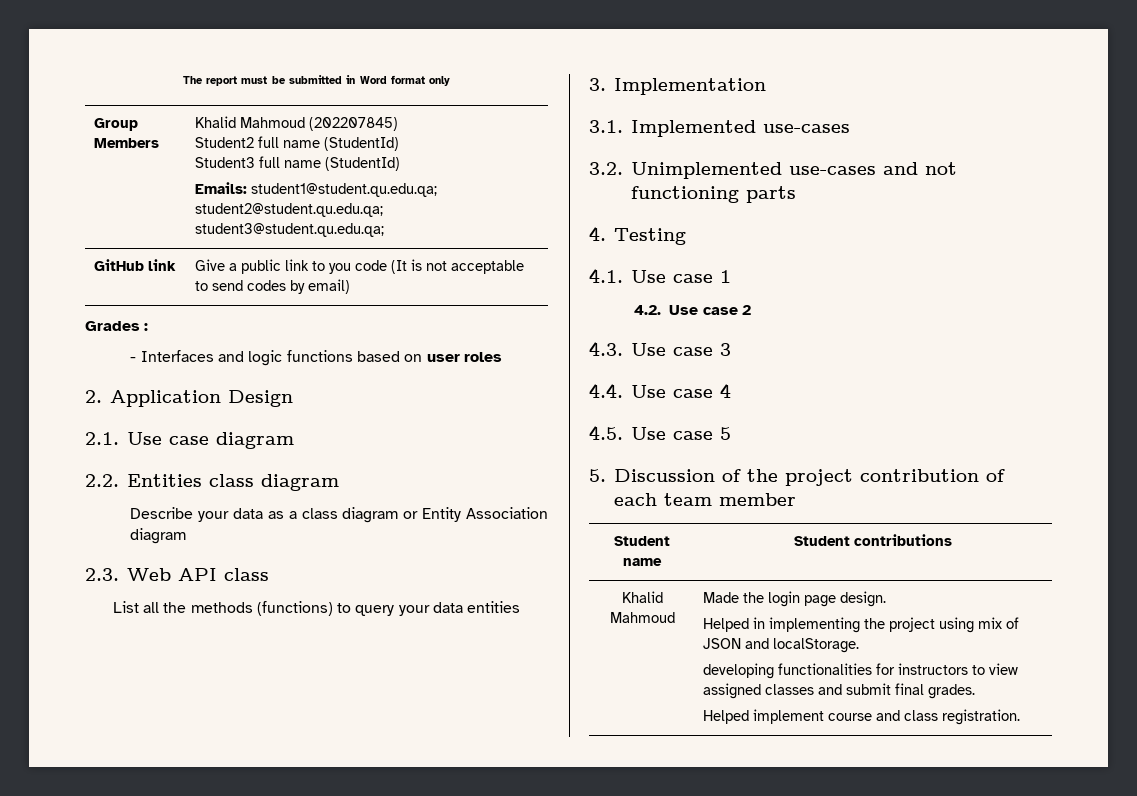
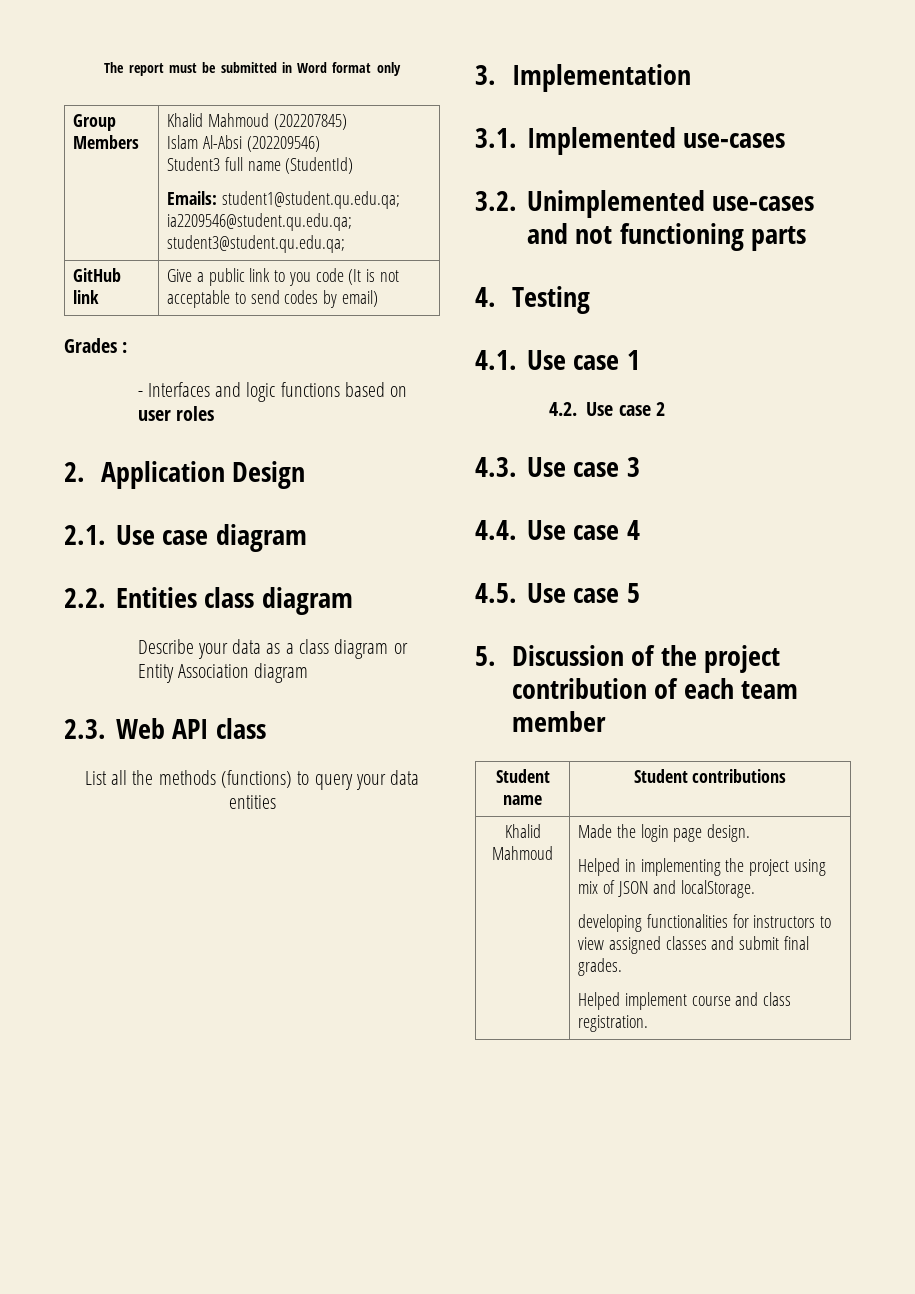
  Group Members | Khalid Mahmoud (202207845)
- Student2 full name (StudentId)
+ Islam Al-Absi (202209546)
  Student3 full name (StudentId)
- Emails: student1@student.qu.edu.qa; student2@student.qu.edu.qa; student3@student.qu.edu.qa;
+ Emails: student1@student.qu.edu.qa; ia2209546@student.qu.edu.qa; student3@student.qu.edu.qa;

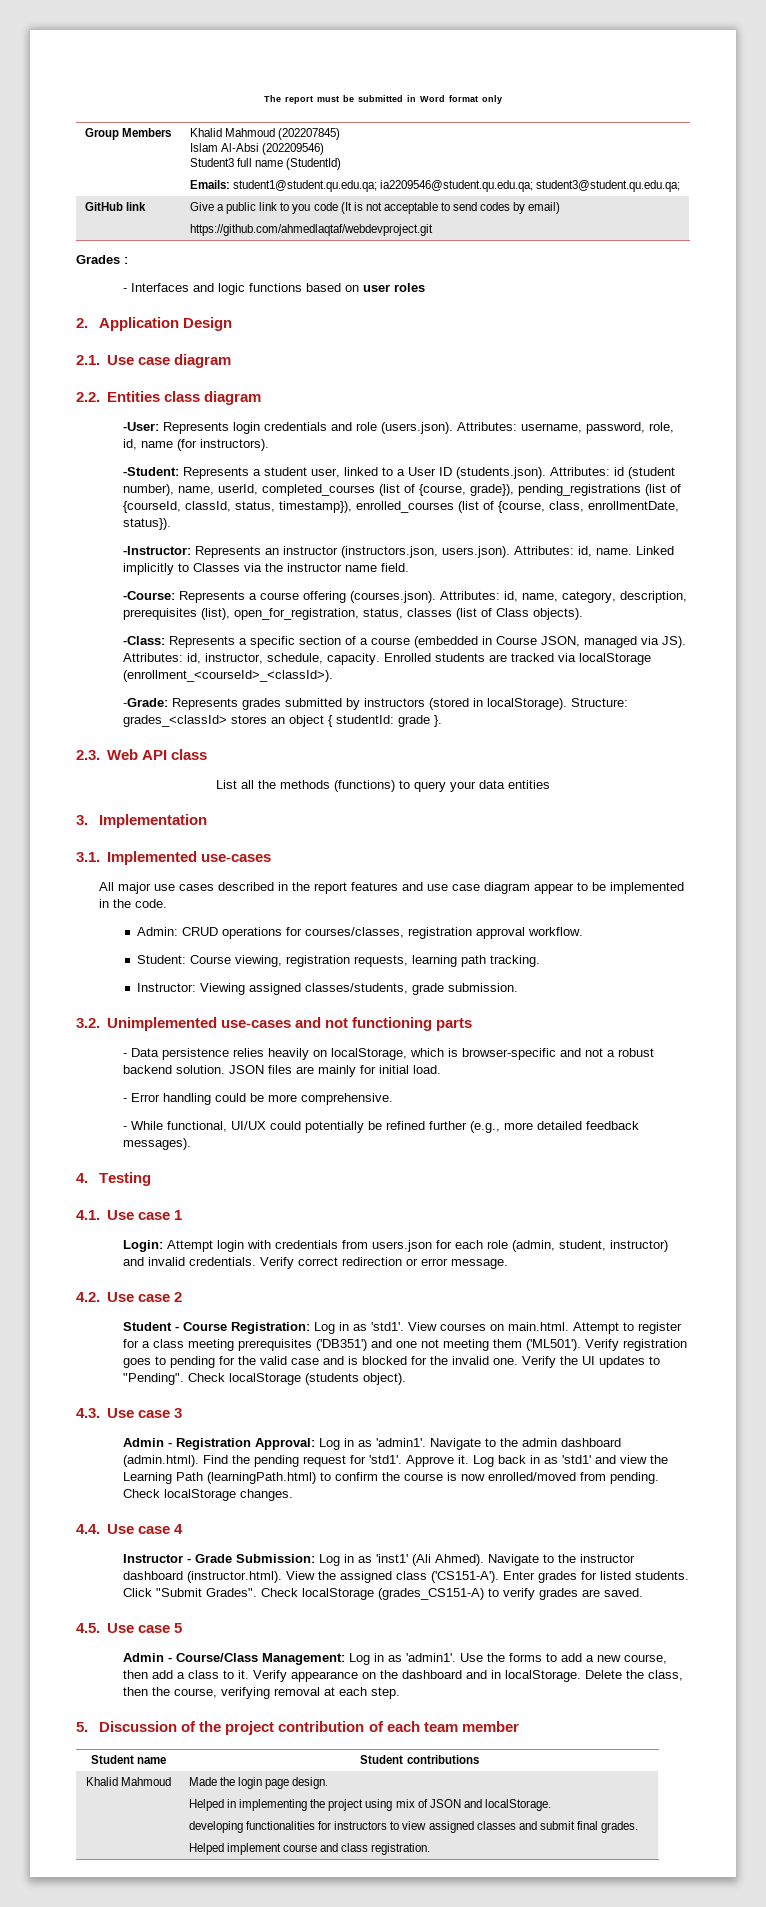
  GitHub link | Give a public link to you code (It is not acceptable to send codes by email)
+ https://github.com/ahmedlaqtaf/webdevproject.git
- Describe your data as a class diagram or Entity Association diagram
+ -User: Represents login credentials and role (users.json). Attributes: username, password, role, id, name (for instructors).
+ -Student: Represents a student user, linked to a User ID (students.json). Attributes: id (student number), name, userId, completed_courses (list of {course, grade}), pending_registrations (list of {courseId, classId, status, timestamp}), enrolled_courses (list of {course, class, enrollmentDate, status}).
+ -Instructor: Represents an instructor (instructors.json, users.json). Attributes: id, name. Linked implicitly to Classes via the instructor name field.
+ -Course: Represents a course offering (courses.json). Attributes: id, name, category, description, prerequisites (list), open_for_registration, status, classes (list of Class objects).
+ -Class: Represents a specific section of a course (embedded in Course JSON, managed via JS). Attributes: id, instructor, schedule, capacity. Enrolled students are tracked via localStorage (enrollment_<courseId>_<classId>).
+ -Grade: Represents grades submitted by instructors (stored in localStorage). Structure: grades_<classId> stores an object { studentId: grade }.
+ All major use cases described in the report features and use case diagram appear to be implemented in the code.
+ Admin: CRUD operations for courses/classes, registration approval workflow.
+ Student: Course viewing, registration requests, learning path tracking.
+ Instructor: Viewing assigned classes/students, grade submission.
+ - Data persistence relies heavily on localStorage, which is browser-specific and not a robust backend solution. JSON files are mainly for initial load.
+ - Error handling could be more comprehensive.
+ - While functional, UI/UX could potentially be refined further (e.g., more detailed feedback messages).
+ Login: Attempt login with credentials from users.json for each role (admin, student, instructor) and invalid credentials. Verify correct redirection or error message.
  4.2. Use case 2
+ Student - Course Registration: Log in as 'std1'. View courses on main.html. Attempt to register for a class meeting prerequisites ('DB351') and one not meeting them ('ML501'). Verify registration goes to pending for the valid case and is blocked for the invalid one. Verify the UI updates to "Pending". Check localStorage (students object).
  4.3. Use case 3
+ Admin - Registration Approval: Log in as 'admin1'. Navigate to the admin dashboard (admin.html). Find the pending request for 'std1'. Approve it. Log back in as 'std1' and view the Learning Path (learningPath.html) to confirm the course is now enrolled/moved from pending. Check localStorage changes.
  4.4. Use case 4
+ Instructor - Grade Submission: Log in as 'inst1' (Ali Ahmed). Navigate to the instructor dashboard (instructor.html). View the assigned class ('CS151-A'). Enter grades for listed students. Click "Submit Grades". Check localStorage (grades_CS151-A) to verify grades are saved.
  4.5. Use case 5
+ Admin - Course/Class Management: Log in as 'admin1'. Use the forms to add a new course, then add a class to it. Verify appearance on the dashboard and in localStorage. Delete the class, then the course, verifying removal at each step.

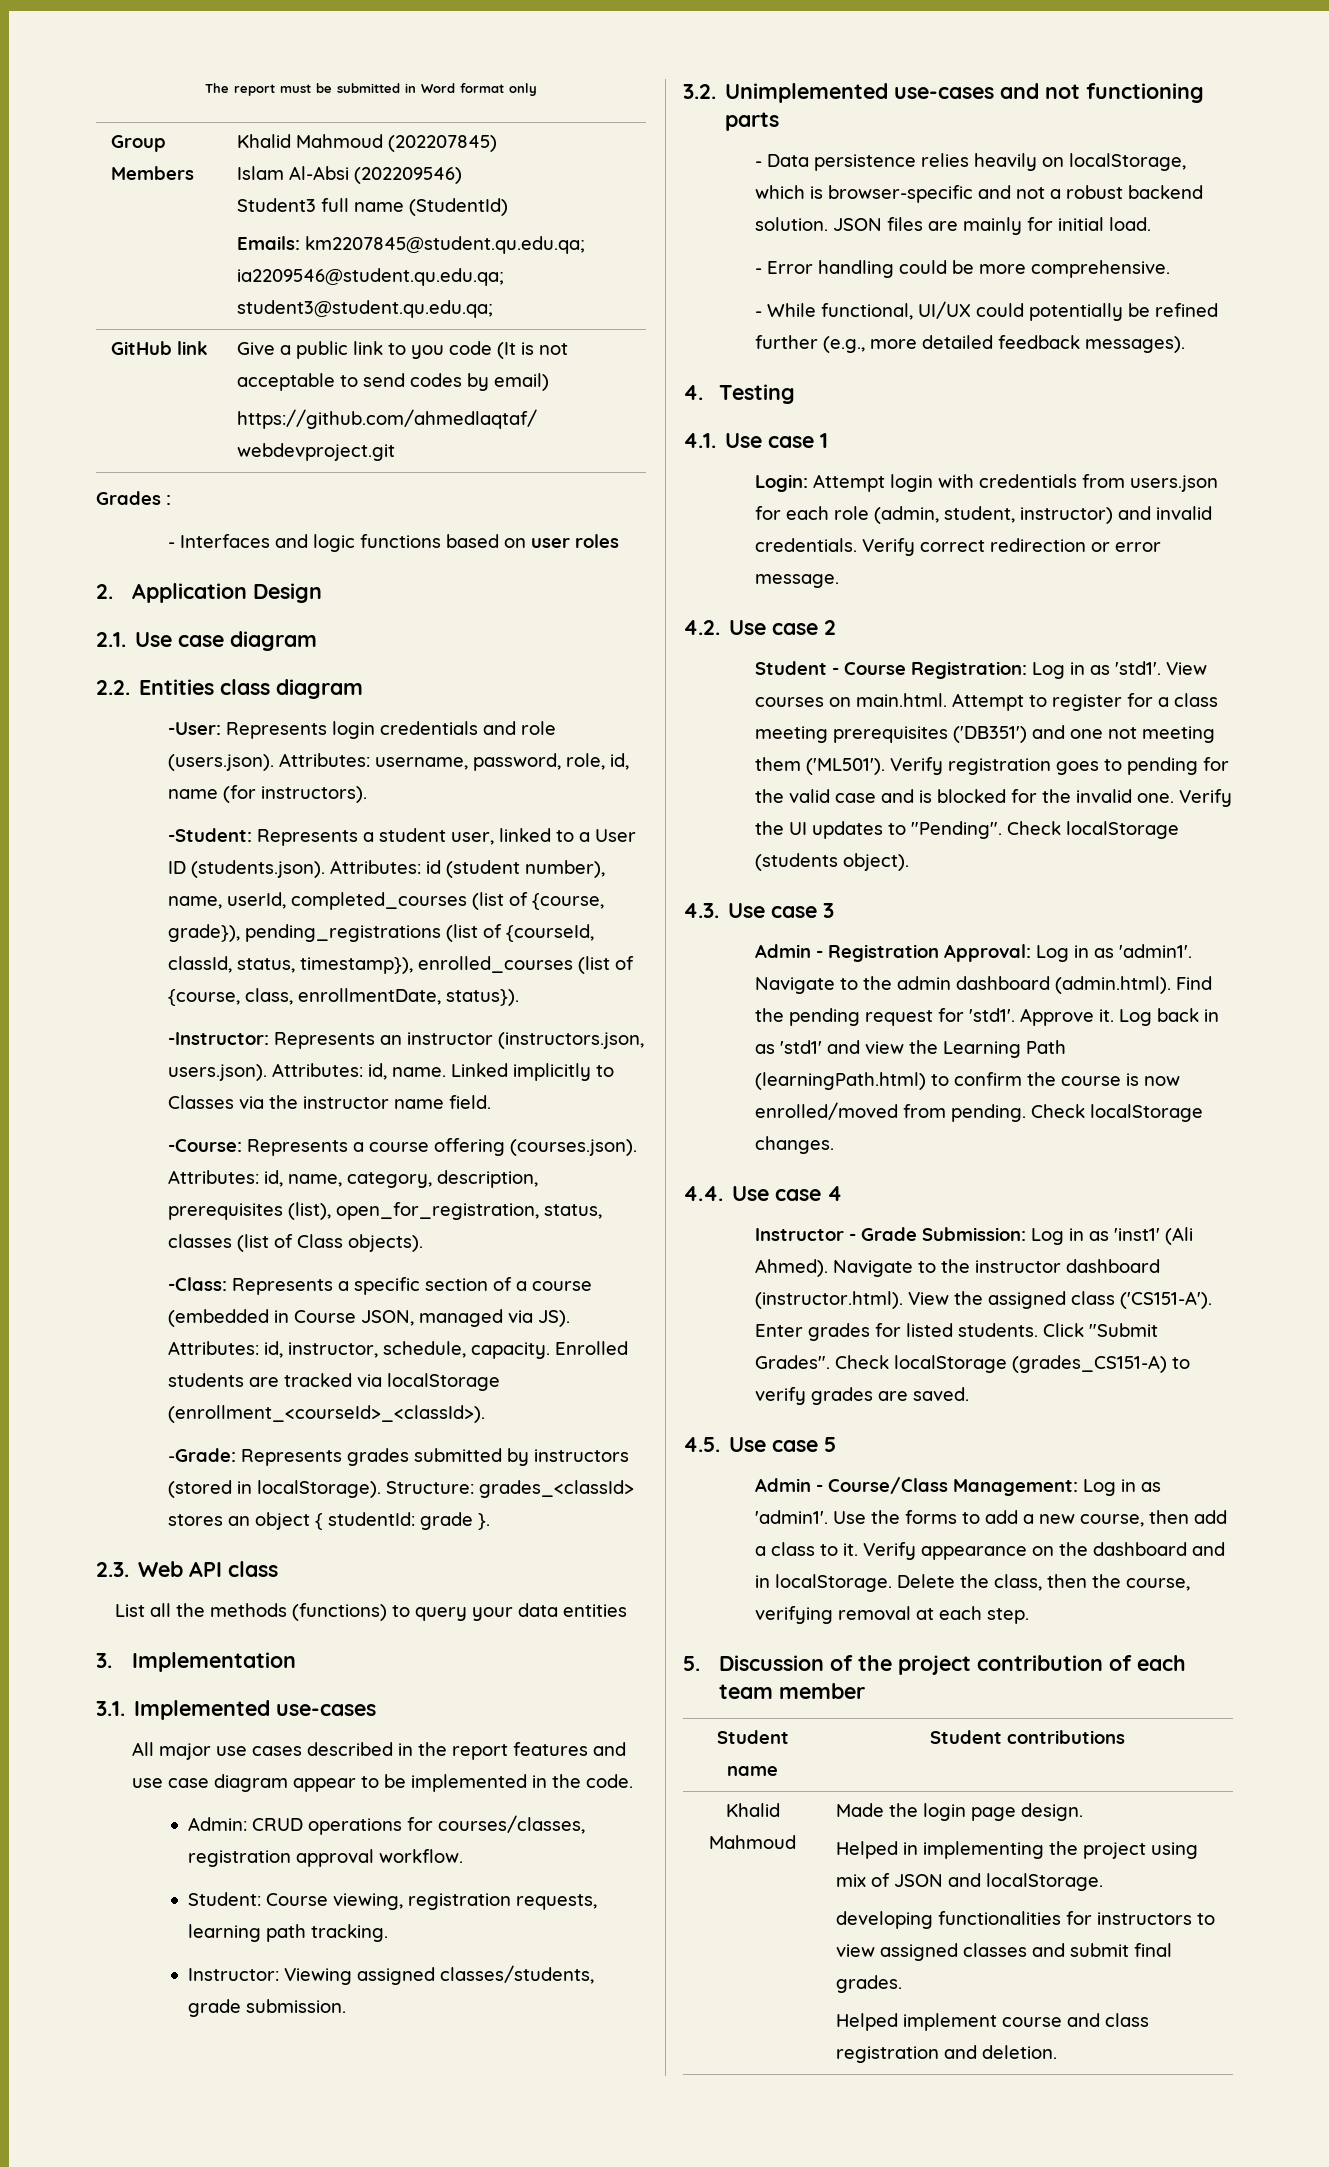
  Group Members | Khalid Mahmoud (202207845)
  Islam Al-Absi (202209546)
  Student3 full name (StudentId)
- Emails: student1@student.qu.edu.qa; ia2209546@student.qu.edu.qa; student3@student.qu.edu.qa;
+ Emails: km2207845@student.qu.edu.qa; ia2209546@student.qu.edu.qa; student3@student.qu.edu.qa;
  Khalid Mahmoud | Made the login page design.
  Helped in implementing the project using mix of JSON and localStorage.
  developing functionalities for instructors to view assigned classes and submit final grades.
- Helped implement course and class registration.
+ Helped implement course and class registration and deletion.

